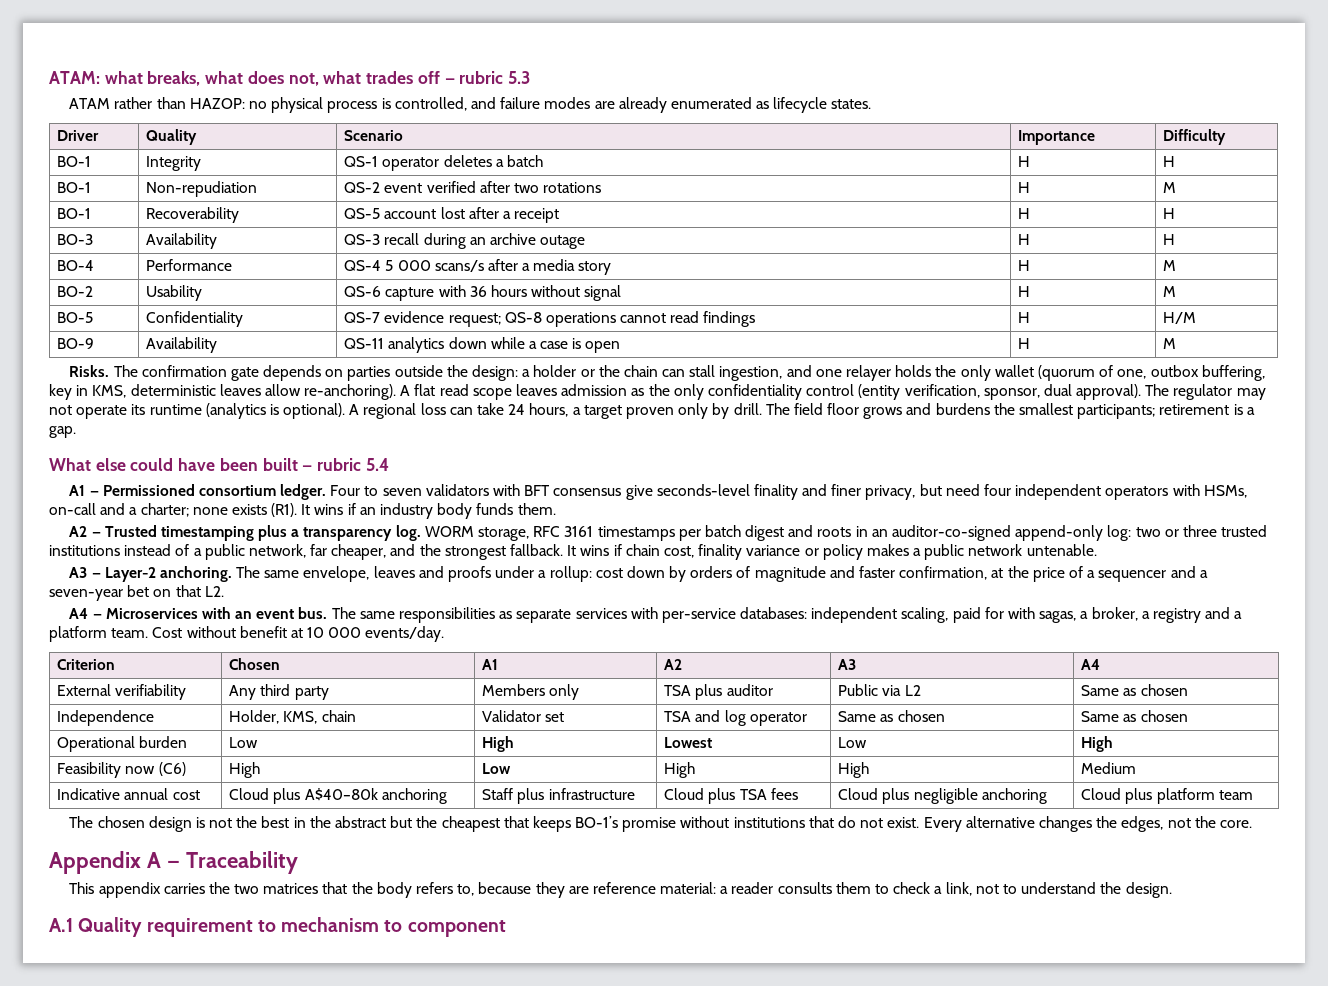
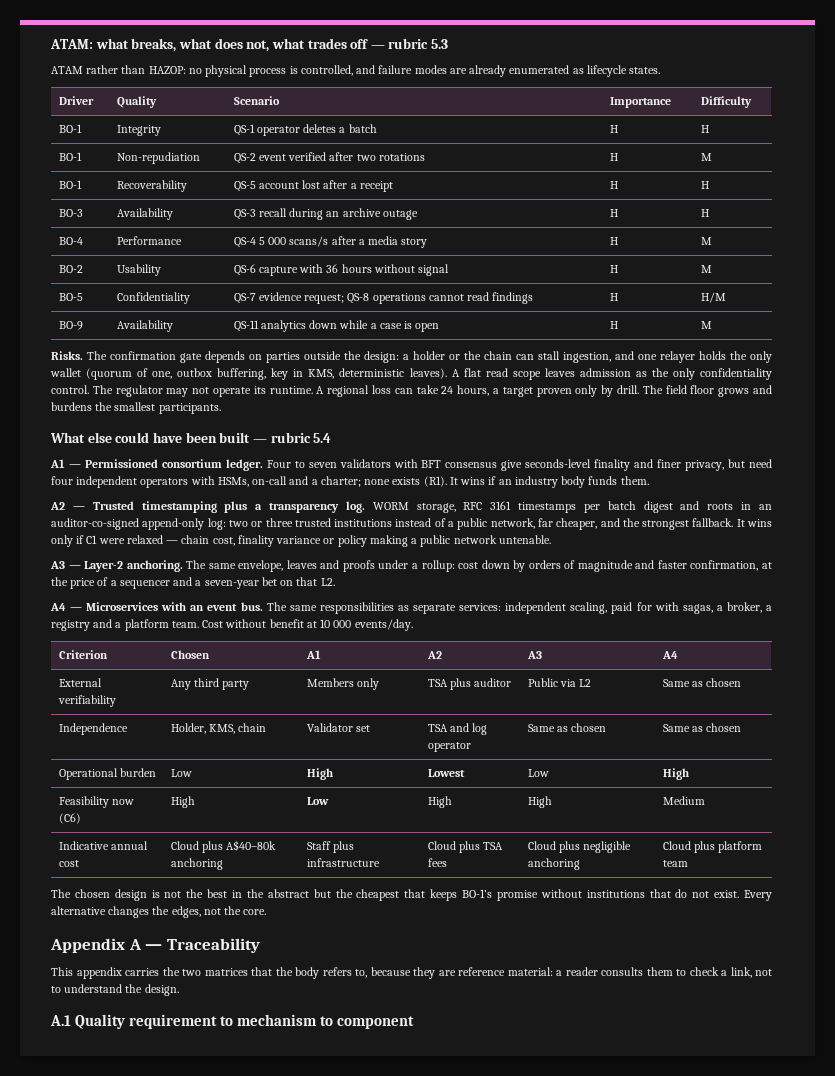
- The confirmation gate depends on parties outside the design: a holder or the chain can stall ingestion, and one relayer holds the only wallet (quorum of one, outbox buffering, key in KMS, deterministic leaves allow re-anchoring).
+ The confirmation gate depends on parties outside the design: a holder or the chain can stall ingestion, and one relayer holds the only wallet (quorum of one, outbox buffering, key in KMS, deterministic leaves).
- A flat read scope leaves admission as the only confidentiality control (entity verification, sponsor, dual approval).
+ A flat read scope leaves admission as the only confidentiality control.
- The regulator may not operate its runtime (analytics is optional).
+ The regulator may not operate its runtime.
- The field floor grows and burdens the smallest participants; retirement is a gap.
+ The field floor grows and burdens the smallest participants.
- It wins if chain cost, finality variance or policy makes a public network untenable.
+ It wins only if C1 were relaxed — chain cost, finality variance or policy making a public network untenable.
- The same responsibilities as separate services with per-service databases: independent scaling, paid for with sagas, a broker, a registry and a platform team.
+ The same responsibilities as separate services: independent scaling, paid for with sagas, a broker, a registry and a platform team.

